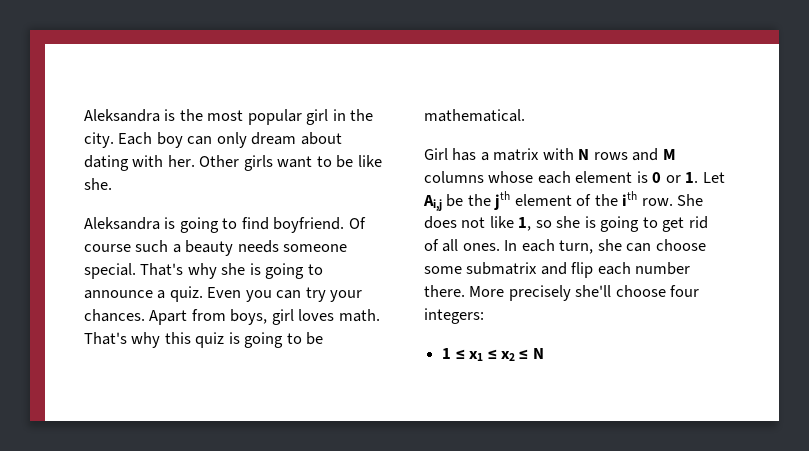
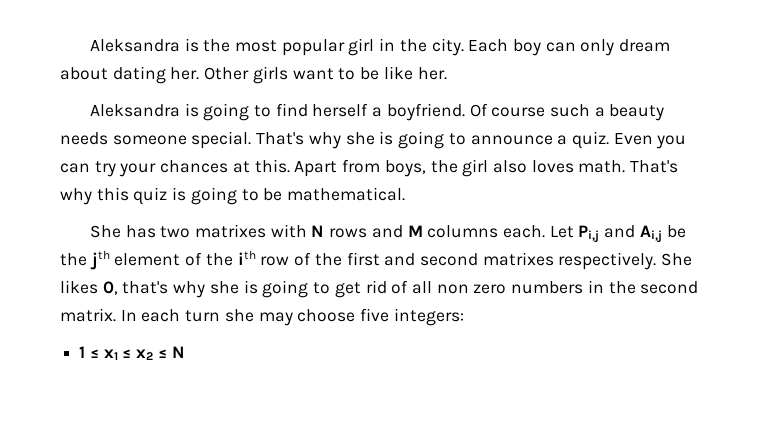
- Each boy can only dream about dating with her.
+ Each boy can only dream about dating her.
- Other girls want to be like she.
+ Other girls want to be like her.
- Aleksandra is going to find boyfriend.
+ Aleksandra is going to find herself a boyfriend.
- Even you can try your chances. Apart from boys, girl loves math.
+ Even you can try your chances at this. Apart from boys, the girl also loves math.
- Girl has a matrix with N rows and M columns whose each element is 0 or 1. Let Ai,j be the jth element of the ith row. She does not like 1, so she is going to get rid of all ones. In each turn, she can choose some submatrix and flip each number there. More precisely she'll choose four integers:
+ She has two matrixes with N rows and M columns each. Let Pi,j and Ai,j be the jth element of the ith row of the first and second matrixes respectively. She likes 0, that's why she is going to get rid of all non zero numbers in the second matrix. In each turn she may choose five integers:

